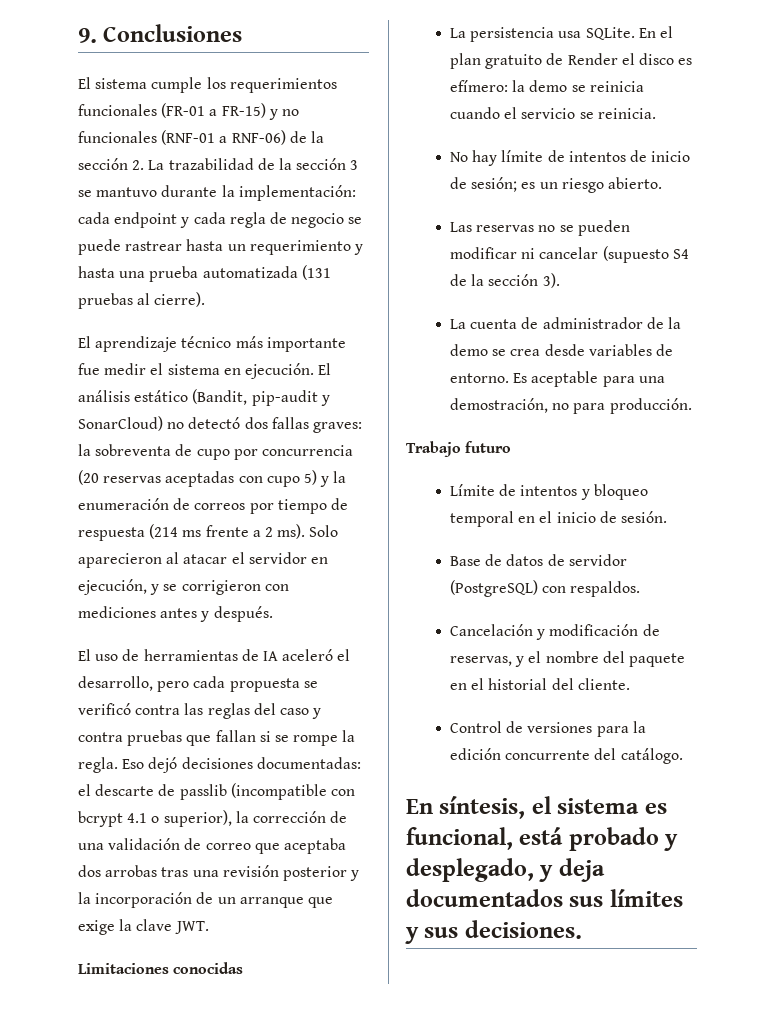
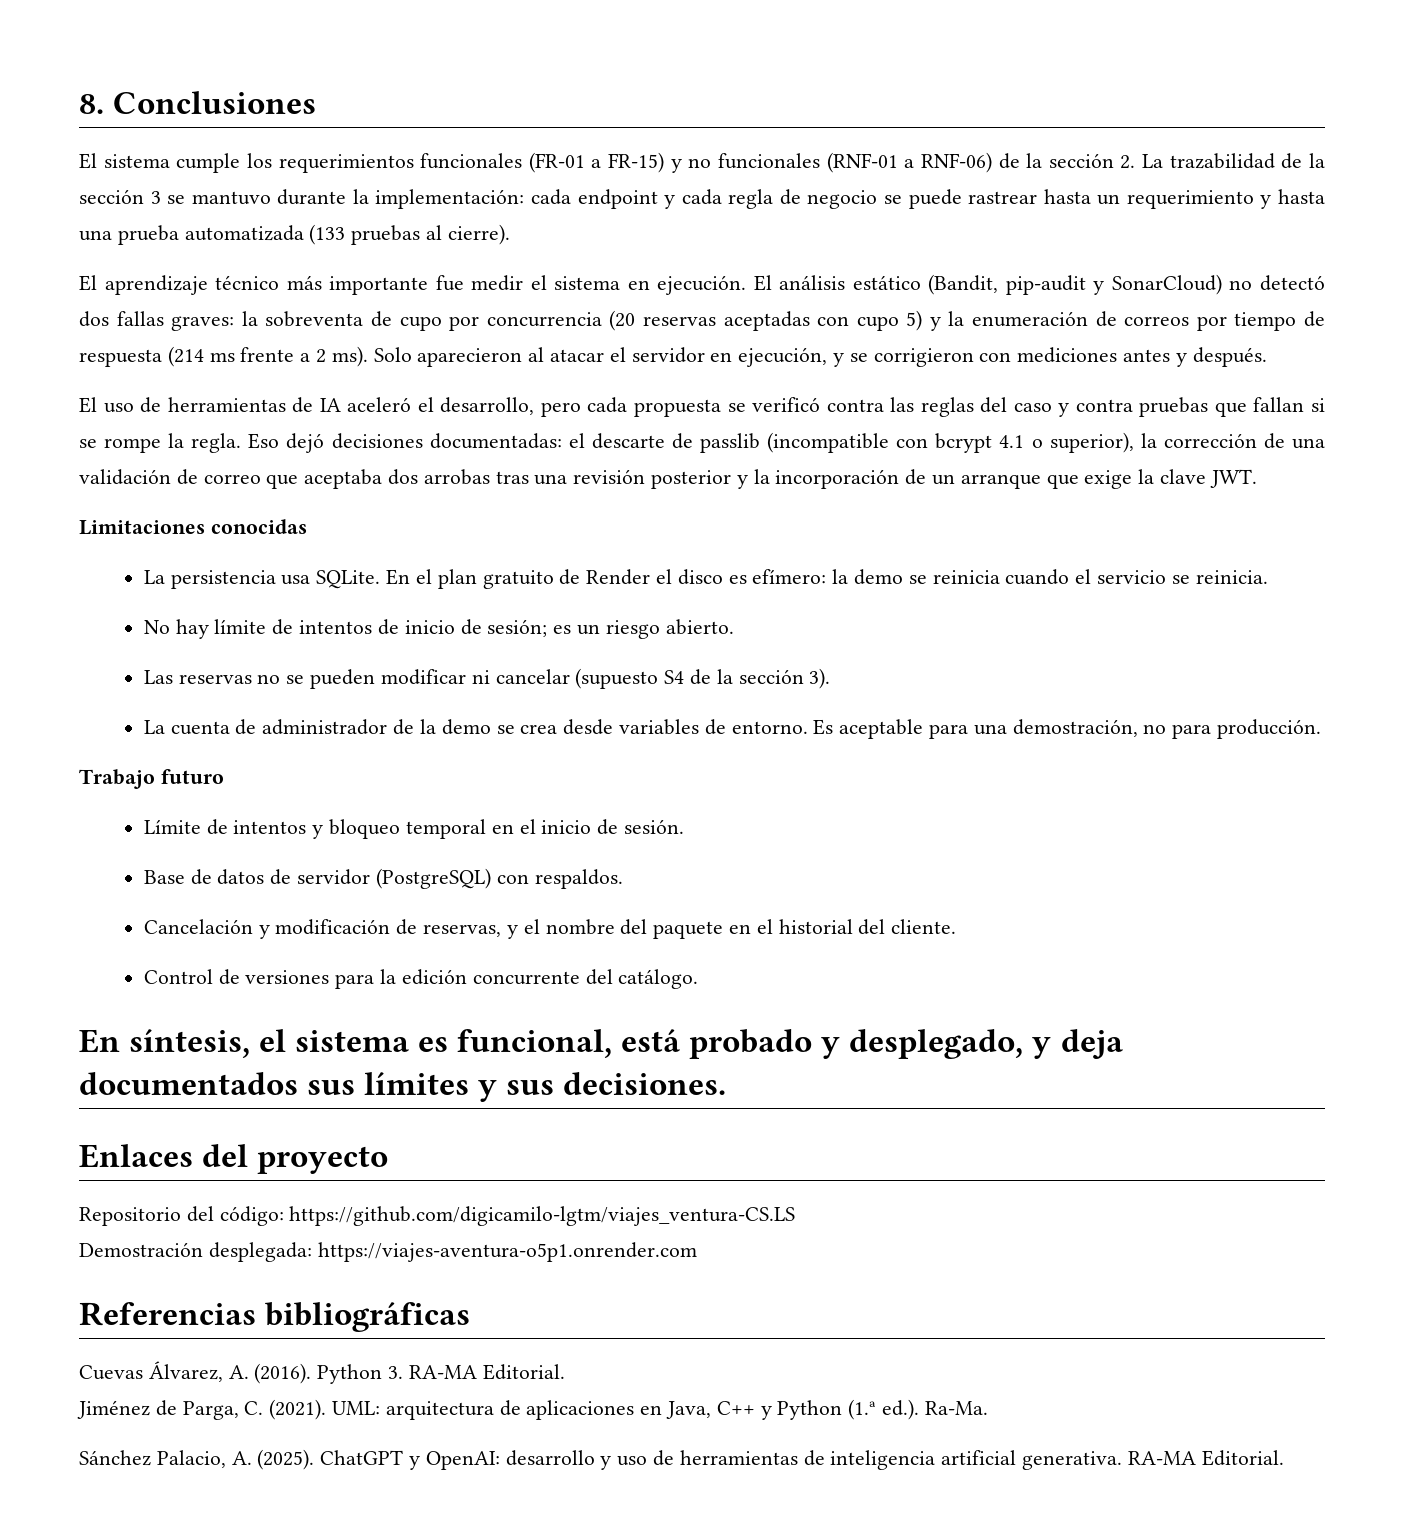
- 9. Conclusiones
+ 8. Conclusiones
- El sistema cumple los requerimientos funcionales (FR-01 a FR-15) y no funcionales (RNF-01 a RNF-06) de la sección 2. La trazabilidad de la sección 3 se mantuvo durante la implementación: cada endpoint y cada regla de negocio se puede rastrear hasta un requerimiento y hasta una prueba automatizada (131 pruebas al cierre).
+ El sistema cumple los requerimientos funcionales (FR-01 a FR-15) y no funcionales (RNF-01 a RNF-06) de la sección 2. La trazabilidad de la sección 3 se mantuvo durante la implementación: cada endpoint y cada regla de negocio se puede rastrear hasta un requerimiento y hasta una prueba automatizada (133 pruebas al cierre).
+ Enlaces del proyecto
+ Repositorio del código: https://github.com/digicamilo-lgtm/viajes_ventura-CS.LS
+ Demostración desplegada: https://viajes-aventura-o5p1.onrender.com
+ Referencias bibliográficas
+ Cuevas Álvarez, A. (2016). Python 3. RA-MA Editorial.
+ Jiménez de Parga, C. (2021). UML: arquitectura de aplicaciones en Java, C++ y Python (1.ª ed.). Ra-Ma.
+ Sánchez Palacio, A. (2025). ChatGPT y OpenAI: desarrollo y uso de herramientas de inteligencia artificial generativa. RA-MA Editorial.

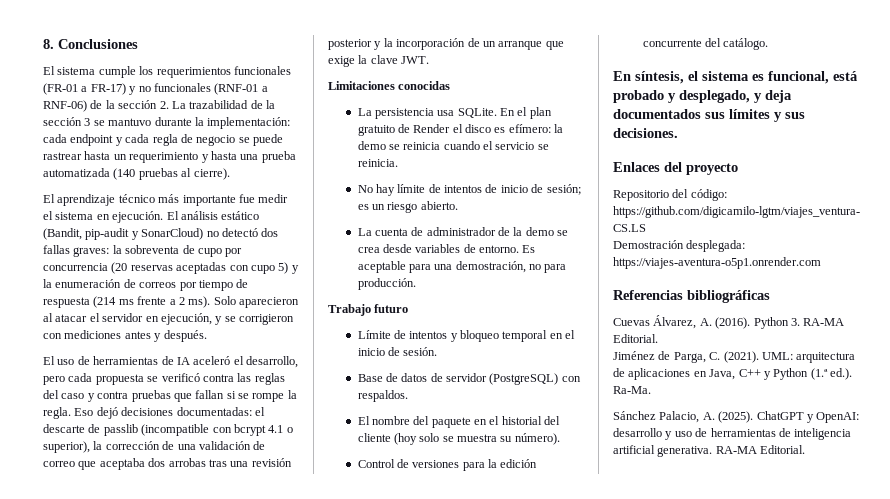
- El sistema cumple los requerimientos funcionales (FR-01 a FR-15) y no funcionales (RNF-01 a RNF-06) de la sección 2. La trazabilidad de la sección 3 se mantuvo durante la implementación: cada endpoint y cada regla de negocio se puede rastrear hasta un requerimiento y hasta una prueba automatizada (133 pruebas al cierre).
+ El sistema cumple los requerimientos funcionales (FR-01 a FR-17) y no funcionales (RNF-01 a RNF-06) de la sección 2. La trazabilidad de la sección 3 se mantuvo durante la implementación: cada endpoint y cada regla de negocio se puede rastrear hasta un requerimiento y hasta una prueba automatizada (140 pruebas al cierre).
- Las reservas no se pueden modificar ni cancelar (supuesto S4 de la sección 3).
- Cancelación y modificación de reservas, y el nombre del paquete en el historial del cliente.
+ El nombre del paquete en el historial del cliente (hoy solo se muestra su número).

